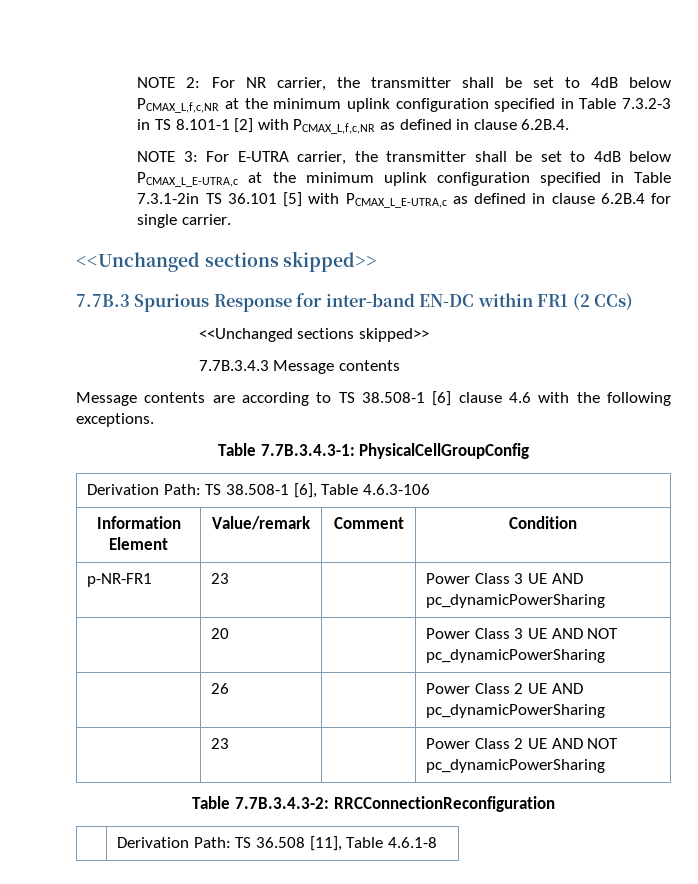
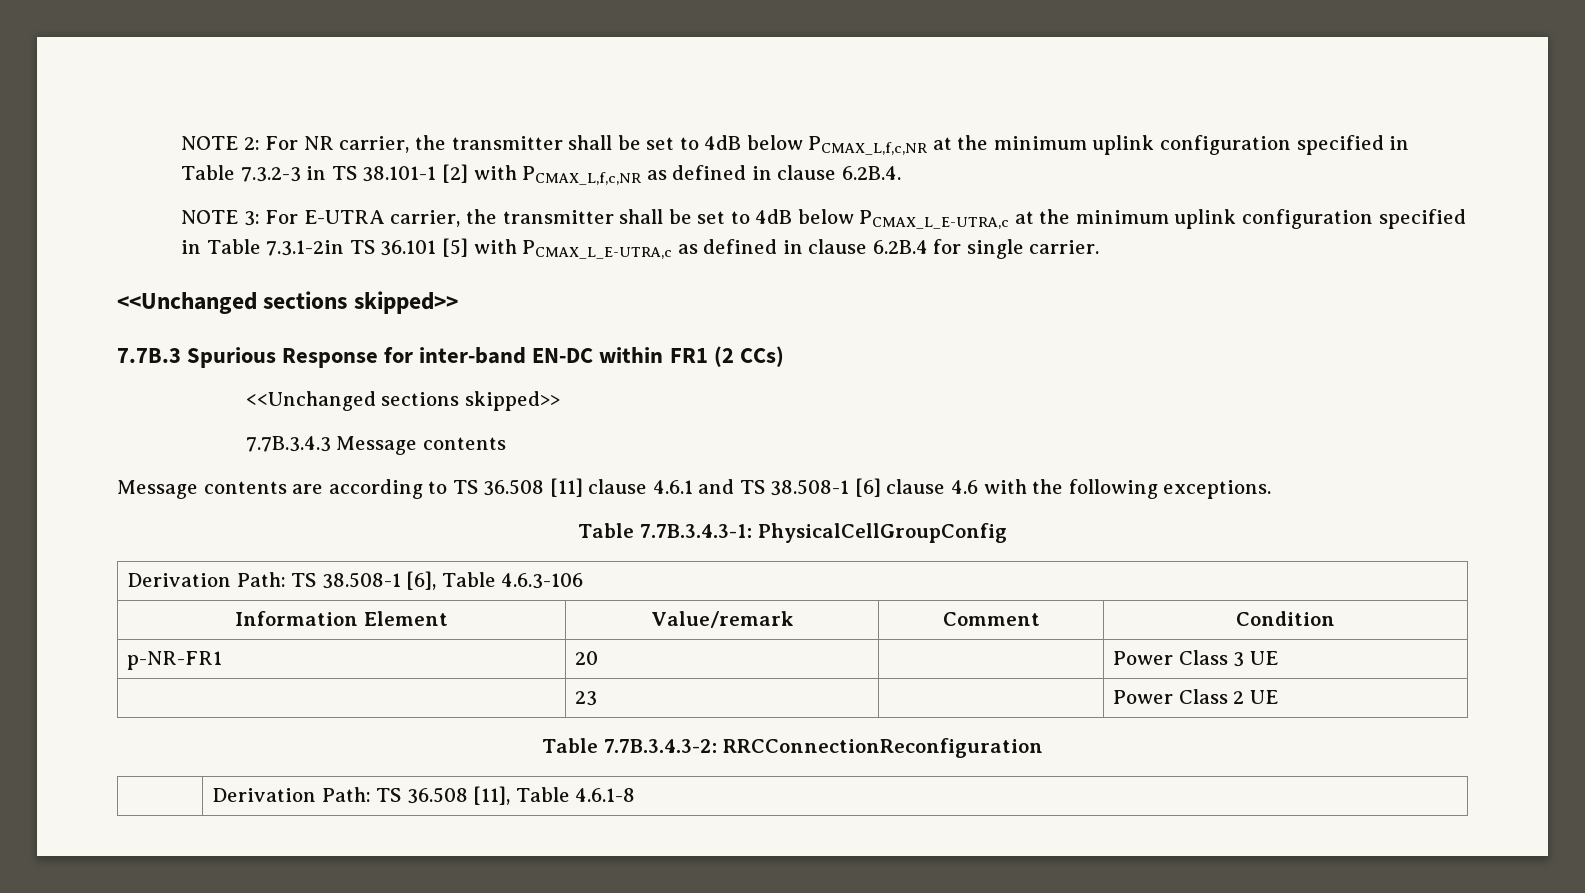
- NOTE 2: For NR carrier, the transmitter shall be set to 4dB below PCMAX_L,f,c,NR at the minimum uplink configuration specified in Table 7.3.2-3 in TS 8.101-1 [2] with PCMAX_L,f,c,NR as defined in clause 6.2B.4.
+ NOTE 2: For NR carrier, the transmitter shall be set to 4dB below PCMAX_L,f,c,NR at the minimum uplink configuration specified in Table 7.3.2-3 in TS 38.101-1 [2] with PCMAX_L,f,c,NR as defined in clause 6.2B.4.
- Message contents are according to TS 38.508-1 [6] clause 4.6 with the following exceptions.
+ Message contents are according to TS 36.508 [11] clause 4.6.1 and TS 38.508-1 [6] clause 4.6 with the following exceptions.
- p-NR-FR1 | 23 | | Power Class 3 UE AND pc_dynamicPowerSharing
- | 20 | | Power Class 3 UE AND NOT pc_dynamicPowerSharing
- | 26 | | Power Class 2 UE AND pc_dynamicPowerSharing
+ p-NR-FR1 | 20 | | Power Class 3 UE
- | 23 | | Power Class 2 UE AND NOT pc_dynamicPowerSharing
+ | 23 | | Power Class 2 UE

